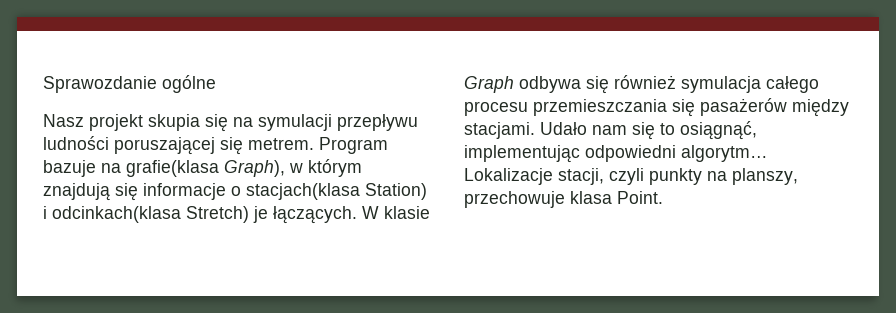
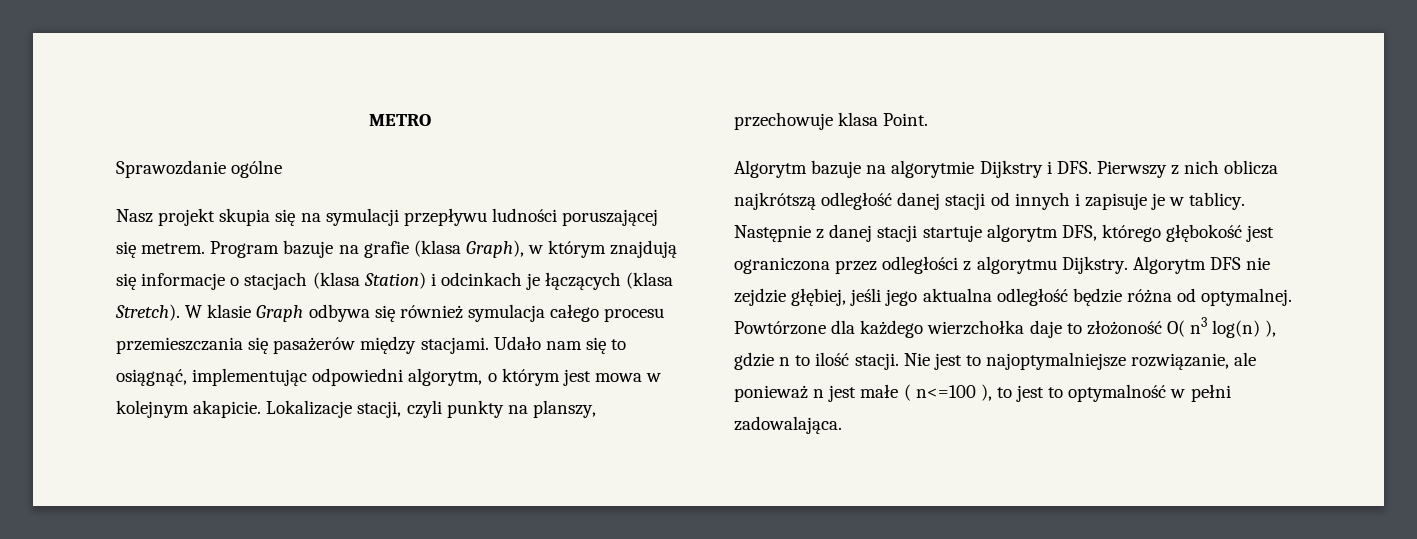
+ METRO
- Program bazuje na grafie(klasa Graph), w którym znajdują się informacje o stacjach(klasa Station) i odcinkach(klasa Stretch) je łączących.
+ Program bazuje na grafie (klasa Graph), w którym znajdują się informacje o stacjach (klasa Station) i odcinkach je łączących (klasa Stretch).
- Udało nam się to osiągnąć, implementując odpowiedni algorytm…
+ Udało nam się to osiągnąć, implementując odpowiedni algorytm, o którym jest mowa w kolejnym akapicie.
+ Algorytm bazuje na algorytmie Dijkstry i DFS. Pierwszy z nich oblicza najkrótszą odległość danej stacji od innych i zapisuje je w tablicy. Następnie z danej stacji startuje algorytm DFS, którego głębokość jest ograniczona przez odległości z algorytmu Dijkstry. Algorytm DFS nie zejdzie głębiej, jeśli jego aktualna odległość będzie różna od optymalnej. Powtórzone dla każdego wierzchołka daje to złożoność O( n3 log(n) ), gdzie n to ilość stacji. Nie jest to najoptymalniejsze rozwiązanie, ale ponieważ n jest małe ( n<=100 ), to jest to optymalność w pełni zadowalająca.

